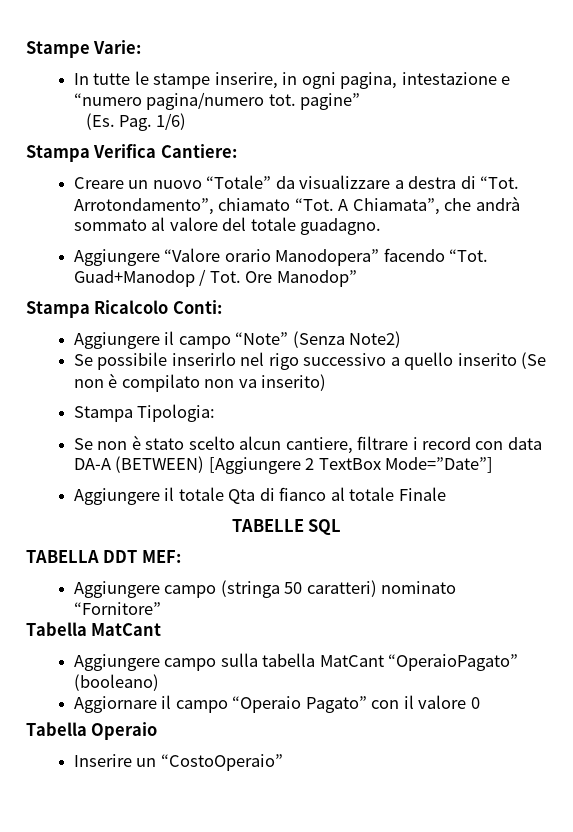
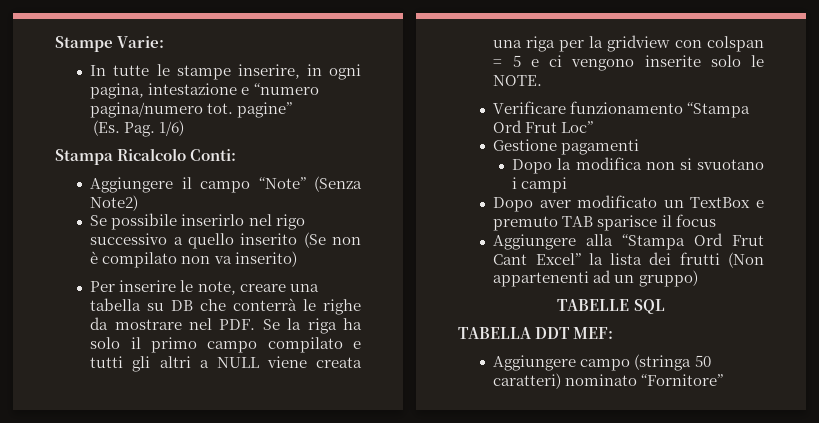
- Stampa Verifica Cantiere:
- Creare un nuovo “Totale” da visualizzare a destra di “Tot. Arrotondamento”, chiamato “Tot. A Chiamata”, che andrà sommato al valore del totale guadagno.
- Aggiungere “Valore orario Manodopera” facendo “Tot. Guad+Manodop / Tot. Ore Manodop”
- Stampa Tipologia:
- Se non è stato scelto alcun cantiere, filtrare i record con data DA-A (BETWEEN) [Aggiungere 2 TextBox Mode=”Date”]
- Aggiungere il totale Qta di fianco al totale Finale
+ Per inserire le note, creare una tabella su DB che conterrà le righe da mostrare nel PDF. Se la riga ha solo il primo campo compilato e tutti gli altri a NULL viene creata una riga per la gridview con colspan = 5 e ci vengono inserite solo le NOTE.
+ Verificare funzionamento “Stampa Ord Frut Loc”
+ Gestione pagamenti
+ Dopo la modifica non si svuotano i campi
+ Dopo aver modificato un TextBox e premuto TAB sparisce il focus
+ Aggiungere alla “Stampa Ord Frut Cant Excel” la lista dei frutti (Non appartenenti ad un gruppo)
- Tabella MatCant
- Aggiungere campo sulla tabella MatCant “OperaioPagato” (booleano)
- Aggiornare il campo “Operaio Pagato” con il valore 0
- Tabella Operaio
- Inserire un “CostoOperaio”

